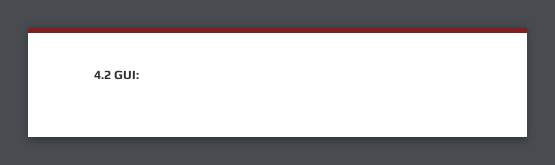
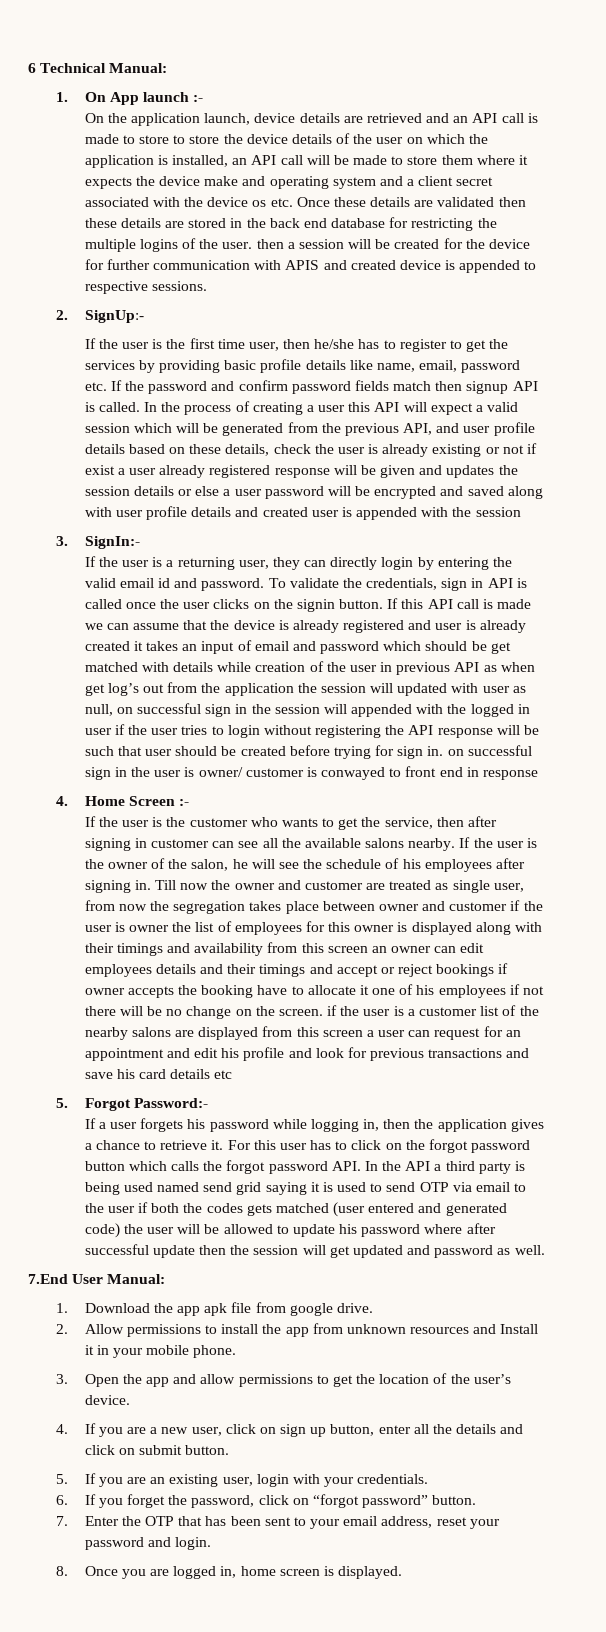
- 4.2 GUI:
+ 6 Technical Manual:
+ 1. On App launch :-
+ On the application launch, device details are retrieved and an API call is made to store to store the device details of the user on which the application is installed, an API call will be made to store them where it expects the device make and operating system and a client secret associated with the device os etc. Once these details are validated then these details are stored in the back end database for restricting the multiple logins of the user. then a session will be created for the device for further communication with APIS and created device is appended to respective sessions.
+ 2. SignUp:-
+ If the user is the first time user, then he/she has to register to get the services by providing basic profile details like name, email, password etc. If the password and confirm password fields match then signup API is called. In the process of creating a user this API will expect a valid session which will be generated from the previous API, and user profile details based on these details, check the user is already existing or not if exist a user already registered response will be given and updates the session details or else a user password will be encrypted and saved along with user profile details and created user is appended with the session
+ 3. SignIn:-
+ If the user is a returning user, they can directly login by entering the valid email id and password. To validate the credentials, sign in API is called once the user clicks on the signin button. If this API call is made we can assume that the device is already registered and user is already created it takes an input of email and password which should be get matched with details while creation of the user in previous API as when get log’s out from the application the session will updated with user as null, on successful sign in the session will appended with the logged in user if the user tries to login without registering the API response will be such that user should be created before trying for sign in. on successful sign in the user is owner/ customer is conwayed to front end in response
+ 4. Home Screen :-
+ If the user is the customer who wants to get the service, then after signing in customer can see all the available salons nearby. If the user is the owner of the salon, he will see the schedule of his employees after signing in. Till now the owner and customer are treated as single user, from now the segregation takes place between owner and customer if the user is owner the list of employees for this owner is displayed along with their timings and availability from this screen an owner can edit employees details and their timings and accept or reject bookings if owner accepts the booking have to allocate it one of his employees if not there will be no change on the screen. if the user is a customer list of the nearby salons are displayed from this screen a user can request for an appointment and edit his profile and look for previous transactions and save his card details etc
+ 5. Forgot Password:-
+ If a user forgets his password while logging in, then the application gives a chance to retrieve it. For this user has to click on the forgot password button which calls the forgot password API. In the API a third party is being used named send grid saying it is used to send OTP via email to the user if both the codes gets matched (user entered and generated code) the user will be allowed to update his password where after successful update then the session will get updated and password as well.
+ 7.End User Manual:
+ 1. Download the app apk file from google drive.
+ 2. Allow permissions to install the app from unknown resources and Install it in your mobile phone.
+ 3. Open the app and allow permissions to get the location of the user’s device.
+ 4. If you are a new user, click on sign up button, enter all the details and click on submit button.
+ 5. If you are an existing user, login with your credentials.
+ 6. If you forget the password, click on “forgot password” button.
+ 7. Enter the OTP that has been sent to your email address, reset your password and login.
+ 8. Once you are logged in, home screen is displayed.

